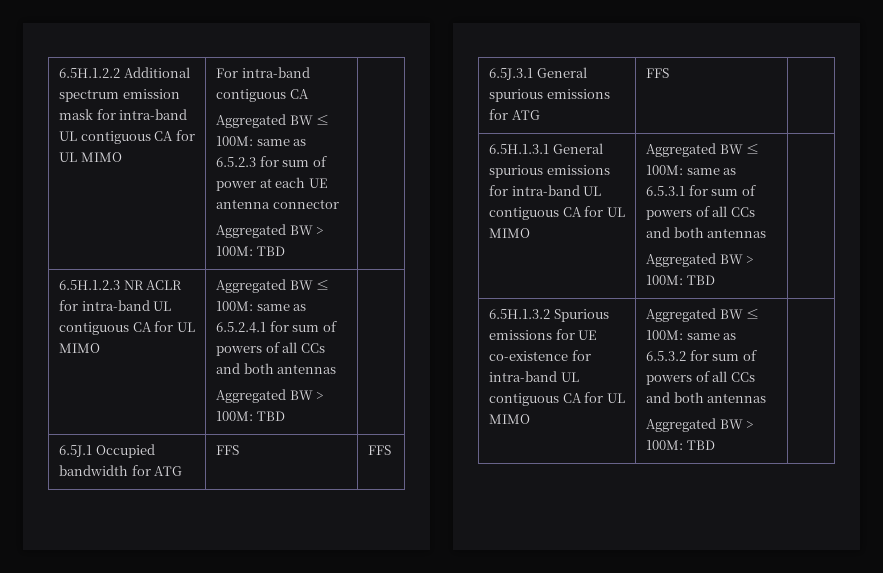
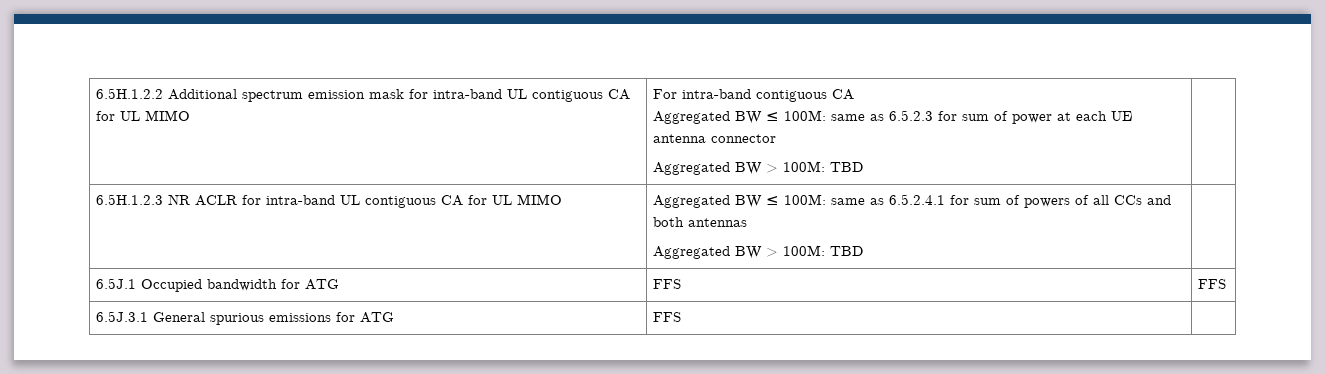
- 6.5H.1.3.1 General spurious emissions for intra-band UL contiguous CA for UL MIMO | Aggregated BW ≤ 100M: same as 6.5.3.1 for sum of powers of all CCs and both antennas
- Aggregated BW > 100M: TBD |
- 6.5H.1.3.2 Spurious emissions for UE co-existence for intra-band UL contiguous CA for UL MIMO | Aggregated BW ≤ 100M: same as 6.5.3.2 for sum of powers of all CCs and both antennas
- Aggregated BW > 100M: TBD |

